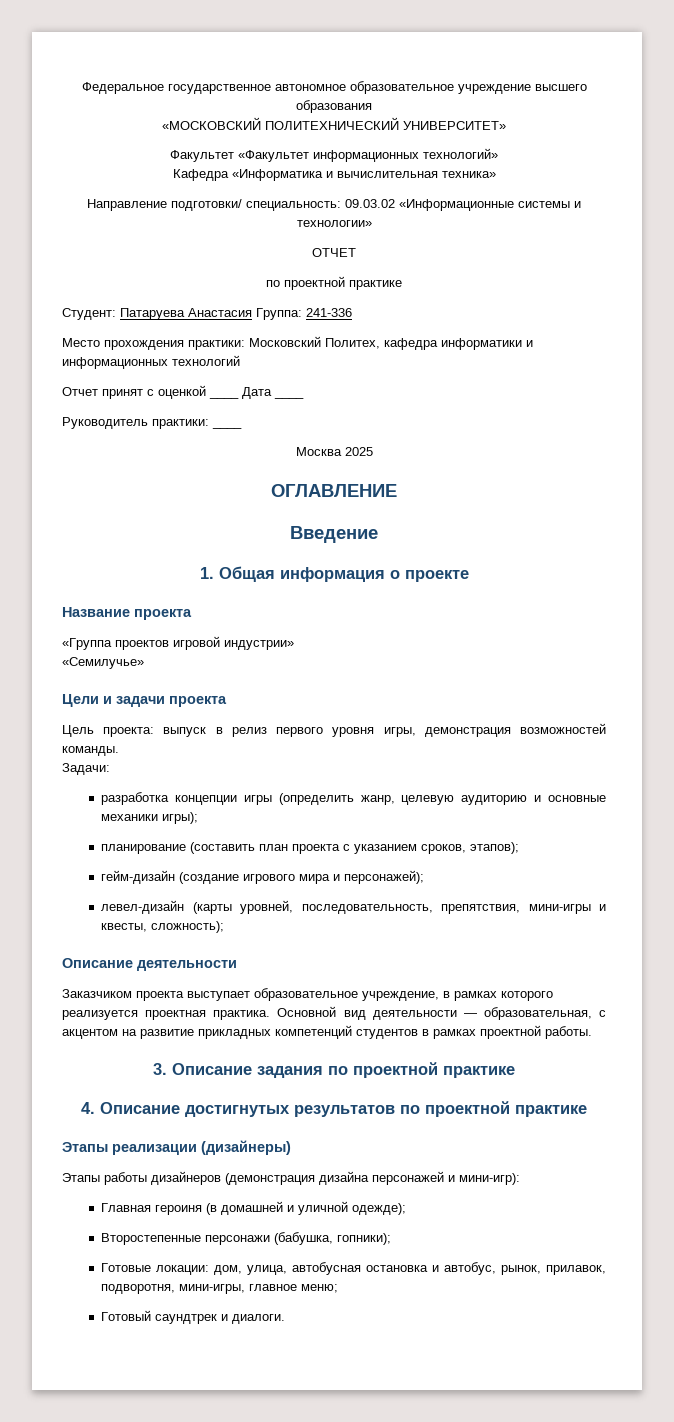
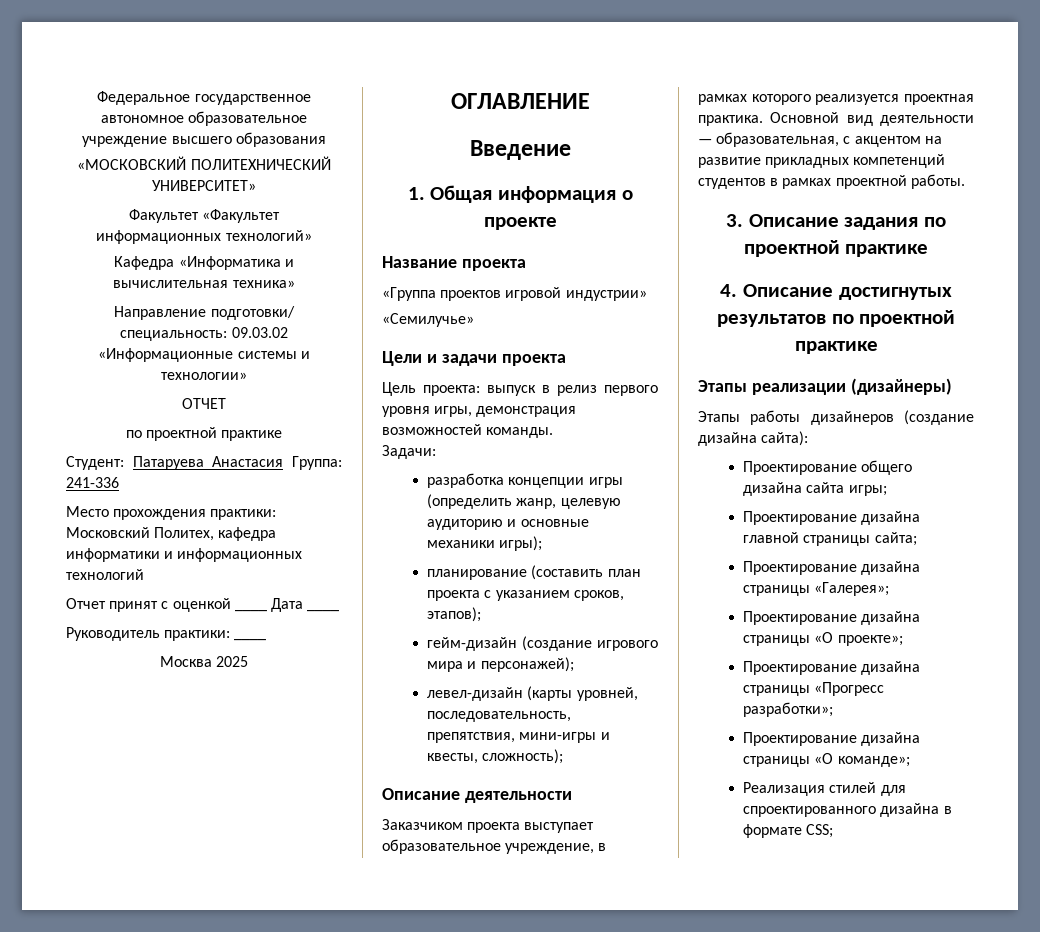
- Этапы работы дизайнеров (демонстрация дизайна персонажей и мини-игр):
- Главная героиня (в домашней и уличной одежде);
- Второстепенные персонажи (бабушка, гопники);
- Готовые локации: дом, улица, автобусная остановка и автобус, рынок, прилавок, подворотня, мини-игры, главное меню;
- Готовый саундтрек и диалоги.
+ Этапы работы дизайнеров (создание дизайна сайта):
+ Проектирование общего дизайна сайта игры;
+ Проектирование дизайна главной страницы сайта;
+ Проектирование дизайна страницы «Галерея»;
+ Проектирование дизайна страницы «О проекте»;
+ Проектирование дизайна страницы «Прогресс разработки»;
+ Проектирование дизайна страницы «О команде»;
+ Реализация стилей для спроектированного дизайна в формате CSS;

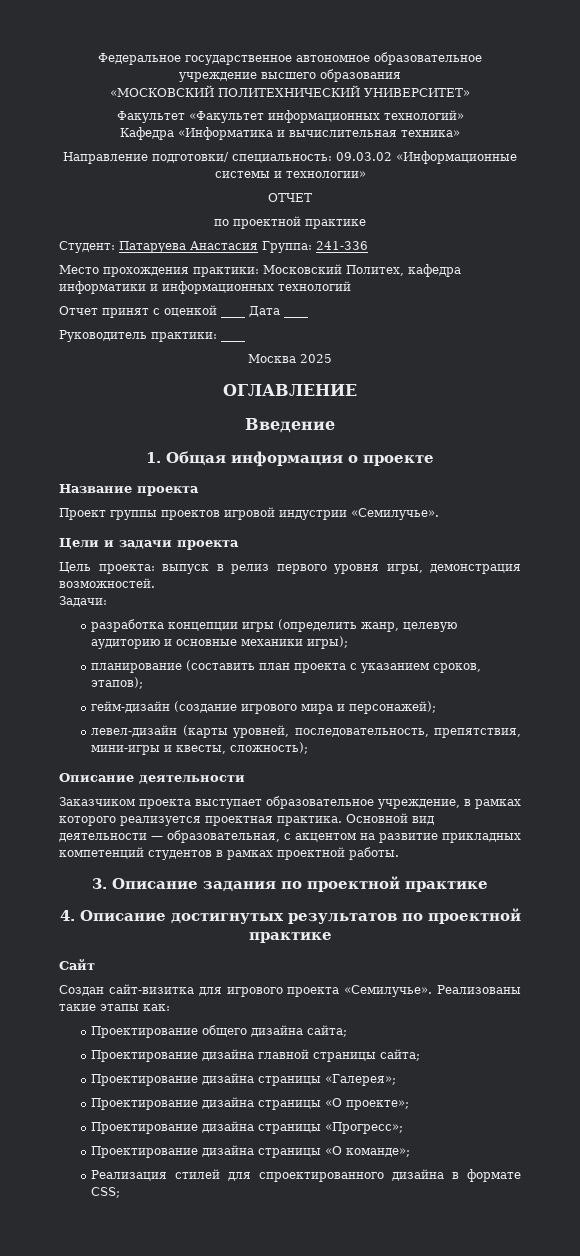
- «Группа проектов игровой индустрии»
- «Семилучье»
+ Проект группы проектов игровой индустрии «Семилучье».
- Цель проекта: выпуск в релиз первого уровня игры, демонстрация возможностей команды.
+ Цель проекта: выпуск в релиз первого уровня игры, демонстрация возможностей.
- Этапы реализации (дизайнеры)
- Этапы работы дизайнеров (создание дизайна сайта):
+ Сайт
+ Создан сайт-визитка для игрового проекта «Семилучье». Реализованы такие этапы как:
- Проектирование общего дизайна сайта игры;
+ Проектирование общего дизайна сайта;
- Проектирование дизайна страницы «Прогресс разработки»;
+ Проектирование дизайна страницы «Прогресс»;

